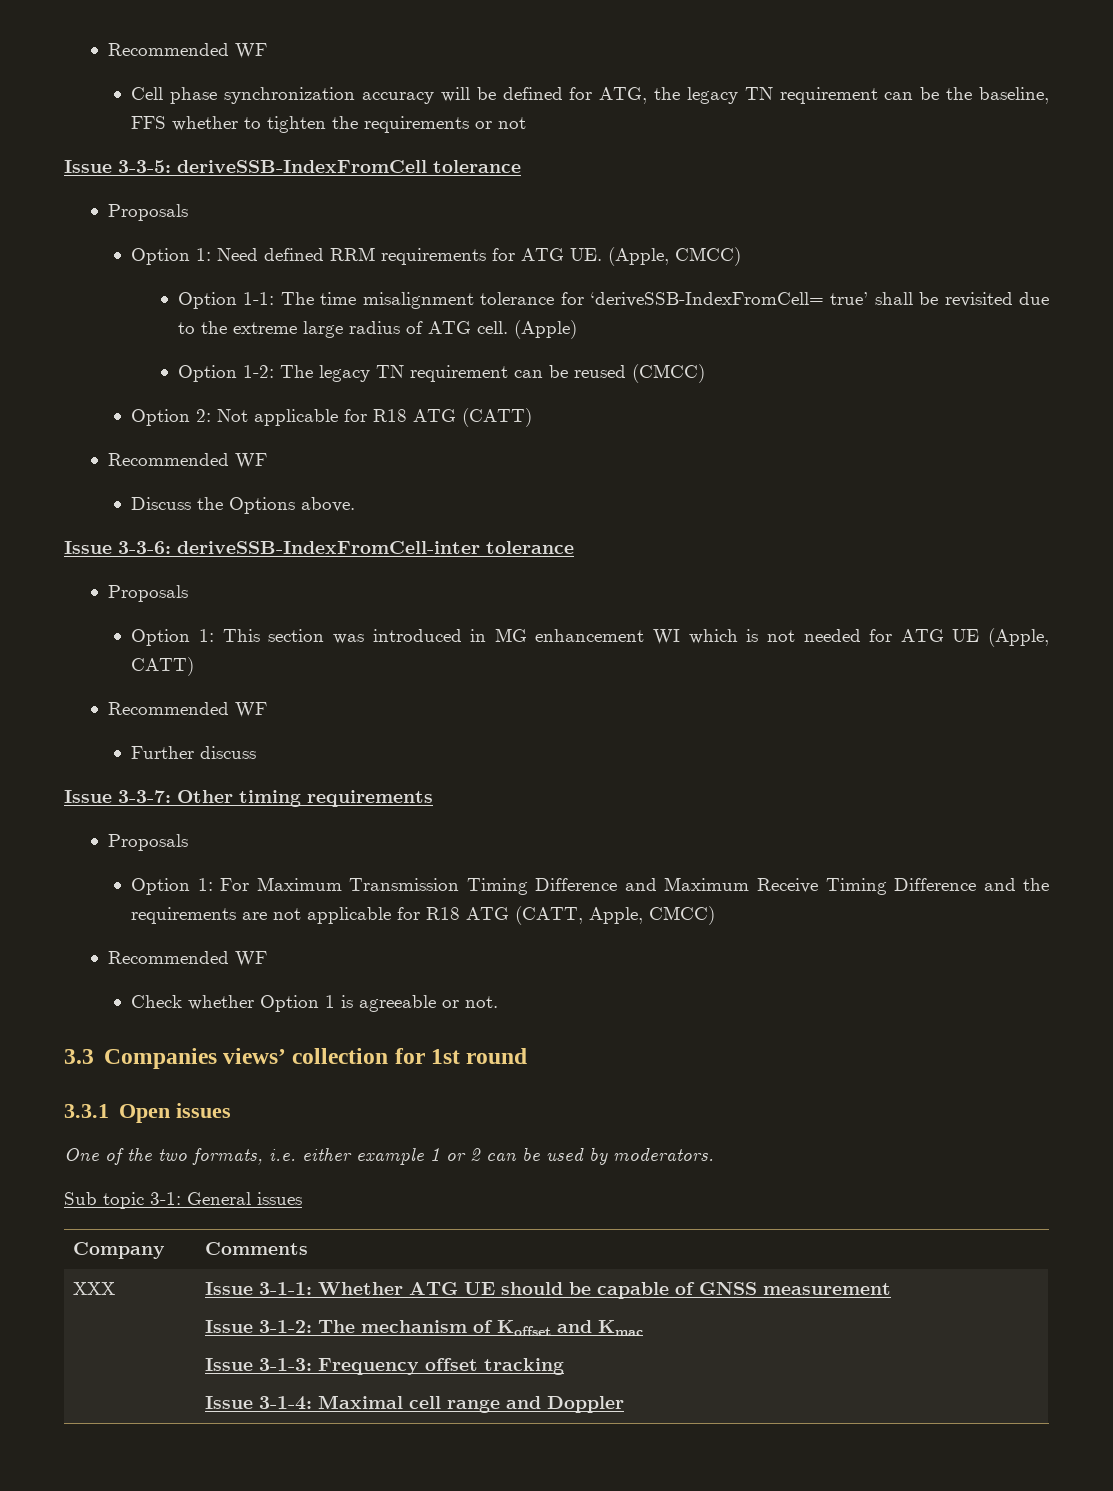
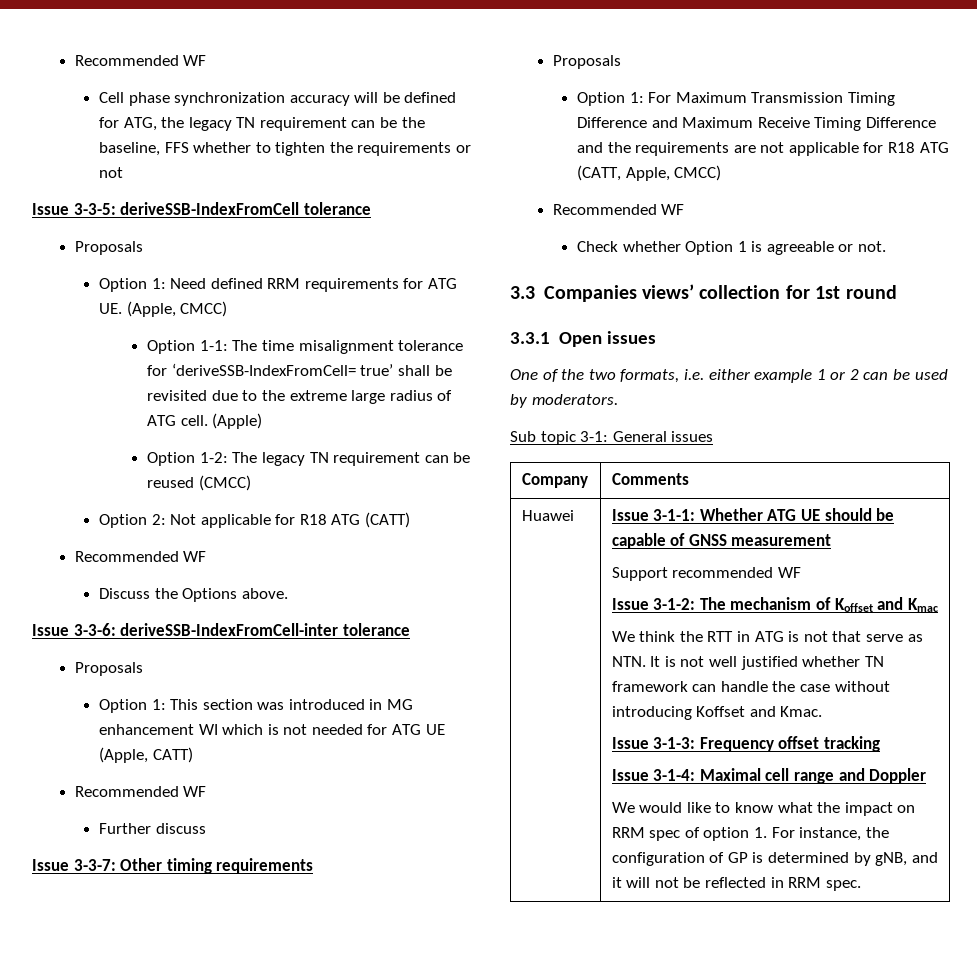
- XXX
+ Huawei
+ Support recommended WF
+ We think the RTT in ATG is not that serve as NTN. It is not well justified whether TN framework can handle the case without introducing Koffset and Kmac.
+ We would like to know what the impact on RRM spec of option 1. For instance, the configuration of GP is determined by gNB, and it will not be reflected in RRM spec.

